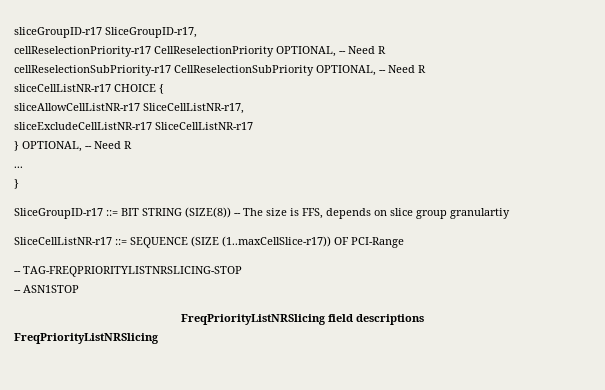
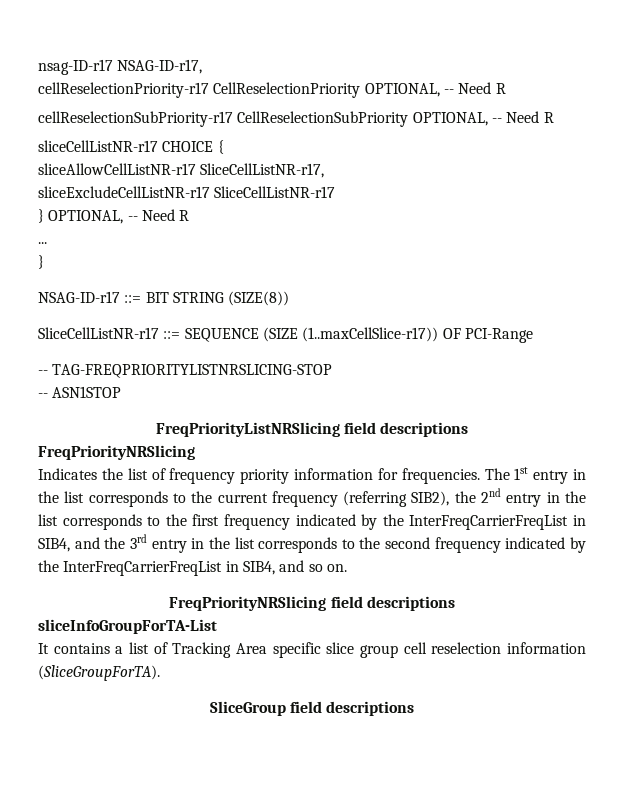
- sliceGroupID-r17 SliceGroupID-r17,
+ nsag-ID-r17 NSAG-ID-r17,
- SliceGroupID-r17 ::= BIT STRING (SIZE(8)) -- The size is FFS, depends on slice group granulartiy
+ NSAG-ID-r17 ::= BIT STRING (SIZE(8))
  FreqPriorityListNRSlicing field descriptions
- FreqPriorityListNRSlicing
+ FreqPriorityNRSlicing
+ Indicates the list of frequency priority information for frequencies. The 1st entry in the list corresponds to the current frequency (referring SIB2), the 2nd entry in the list corresponds to the first frequency indicated by the InterFreqCarrierFreqList in SIB4, and the 3rd entry in the list corresponds to the second frequency indicated by the InterFreqCarrierFreqList in SIB4, and so on.
+ FreqPriorityNRSlicing field descriptions
+ sliceInfoGroupForTA-List
+ It contains a list of Tracking Area specific slice group cell reselection information (SliceGroupForTA).
+ SliceGroup field descriptions

